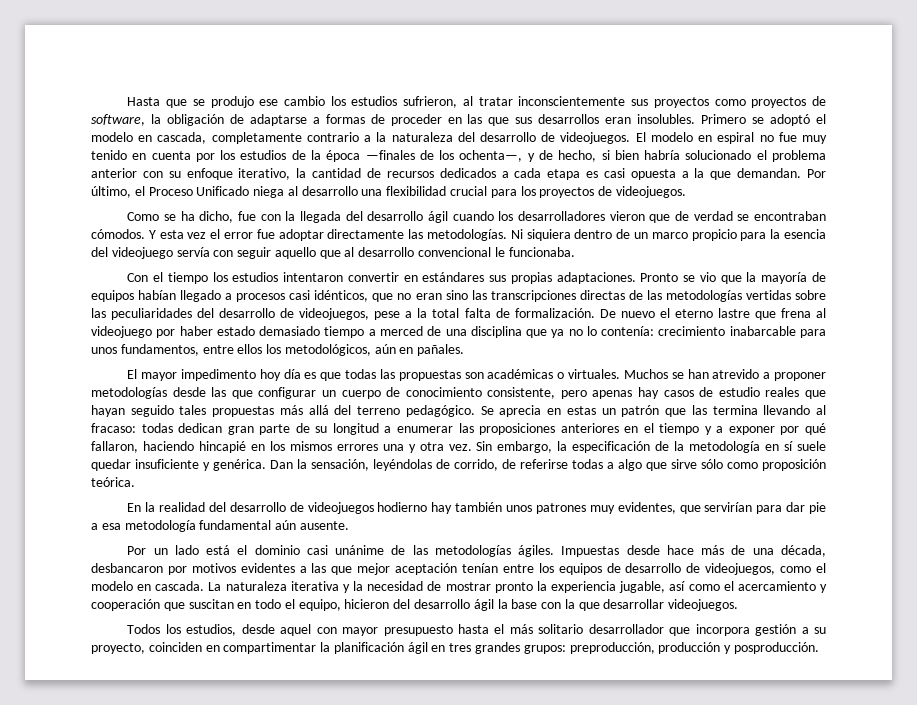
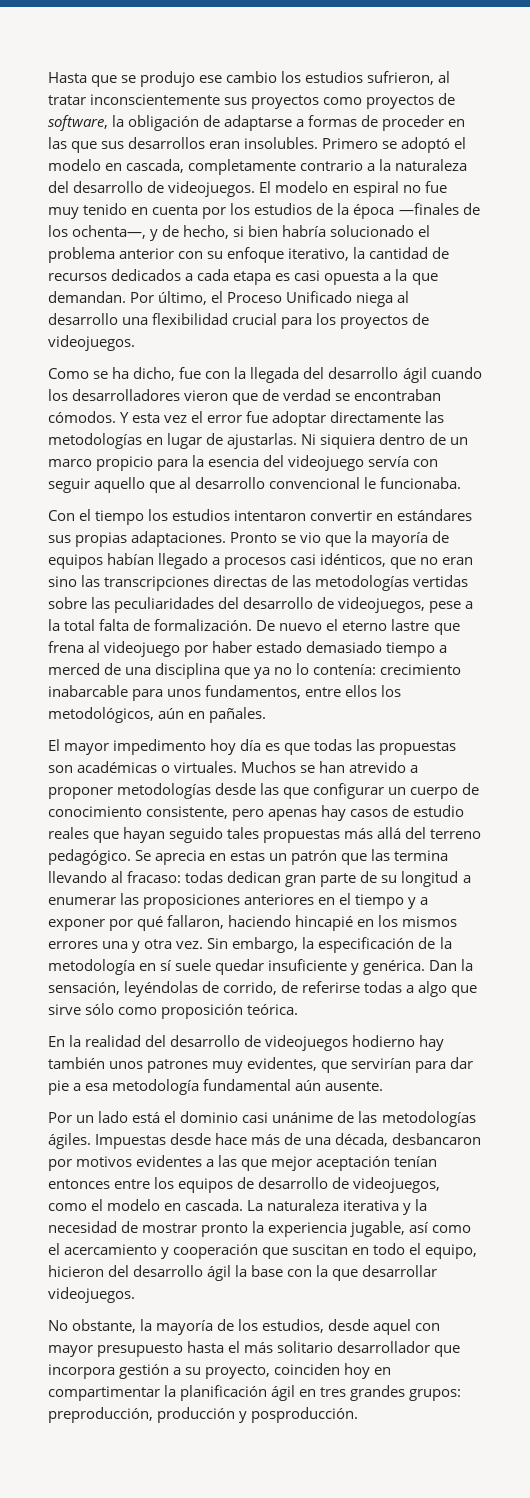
- Y esta vez el error fue adoptar directamente las metodologías.
+ Y esta vez el error fue adoptar directamente las metodologías en lugar de ajustarlas.
- Impuestas desde hace más de una década, desbancaron por motivos evidentes a las que mejor aceptación tenían entre los equipos de desarrollo de videojuegos, como el modelo en cascada.
+ Impuestas desde hace más de una década, desbancaron por motivos evidentes a las que mejor aceptación tenían entonces entre los equipos de desarrollo de videojuegos, como el modelo en cascada.
- Todos los estudios, desde aquel con mayor presupuesto hasta el más solitario desarrollador que incorpora gestión a su proyecto, coinciden en compartimentar la planificación ágil en tres grandes grupos: preproducción, producción y posproducción.
+ No obstante, la mayoría de los estudios, desde aquel con mayor presupuesto hasta el más solitario desarrollador que incorpora gestión a su proyecto, coinciden hoy en compartimentar la planificación ágil en tres grandes grupos: preproducción, producción y posproducción.

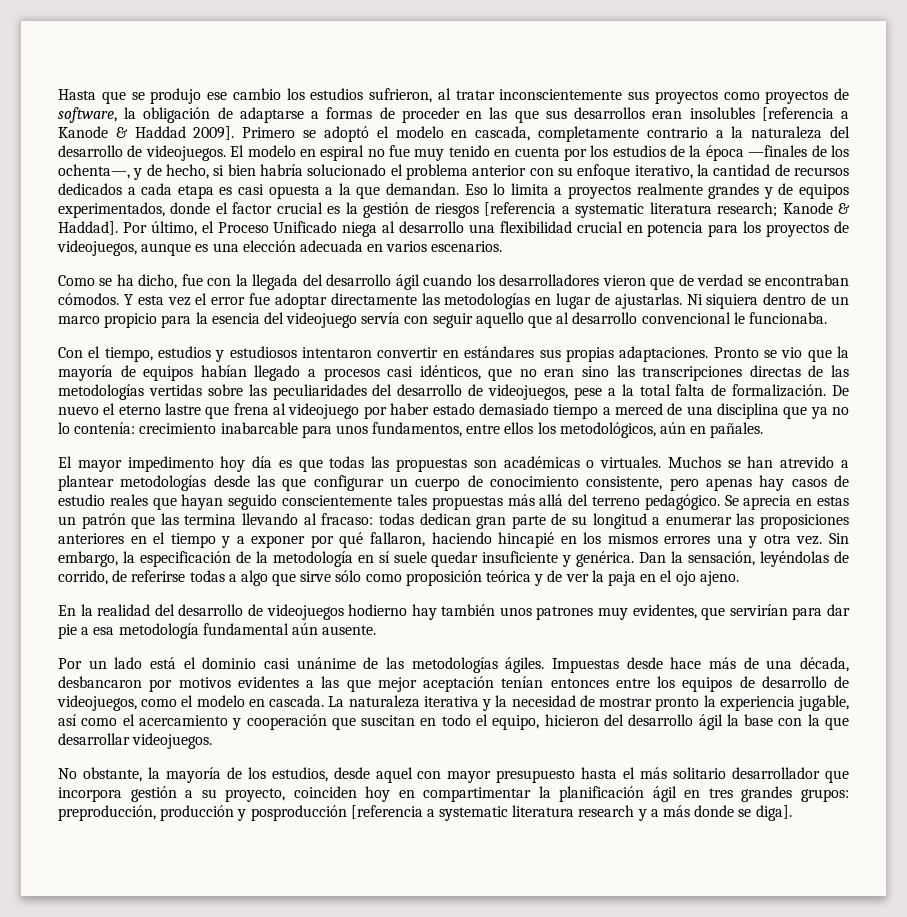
- Hasta que se produjo ese cambio los estudios sufrieron, al tratar inconscientemente sus proyectos como proyectos de software, la obligación de adaptarse a formas de proceder en las que sus desarrollos eran insolubles.
+ Hasta que se produjo ese cambio los estudios sufrieron, al tratar inconscientemente sus proyectos como proyectos de software, la obligación de adaptarse a formas de proceder en las que sus desarrollos eran insolubles [referencia a Kanode & Haddad 2009].
+ Eso lo limita a proyectos realmente grandes y de equipos experimentados, donde el factor crucial es la gestión de riesgos [referencia a systematic literatura research; Kanode & Haddad].
- Por último, el Proceso Unificado niega al desarrollo una flexibilidad crucial para los proyectos de videojuegos.
+ Por último, el Proceso Unificado niega al desarrollo una flexibilidad crucial en potencia para los proyectos de videojuegos, aunque es una elección adecuada en varios escenarios.
- Con el tiempo los estudios intentaron convertir en estándares sus propias adaptaciones.
+ Con el tiempo, estudios y estudiosos intentaron convertir en estándares sus propias adaptaciones.
- Muchos se han atrevido a proponer metodologías desde las que configurar un cuerpo de conocimiento consistente, pero apenas hay casos de estudio reales que hayan seguido tales propuestas más allá del terreno pedagógico.
+ Muchos se han atrevido a plantear metodologías desde las que configurar un cuerpo de conocimiento consistente, pero apenas hay casos de estudio reales que hayan seguido conscientemente tales propuestas más allá del terreno pedagógico.
- Dan la sensación, leyéndolas de corrido, de referirse todas a algo que sirve sólo como proposición teórica.
+ Dan la sensación, leyéndolas de corrido, de referirse todas a algo que sirve sólo como proposición teórica y de ver la paja en el ojo ajeno.
- No obstante, la mayoría de los estudios, desde aquel con mayor presupuesto hasta el más solitario desarrollador que incorpora gestión a su proyecto, coinciden hoy en compartimentar la planificación ágil en tres grandes grupos: preproducción, producción y posproducción.
+ No obstante, la mayoría de los estudios, desde aquel con mayor presupuesto hasta el más solitario desarrollador que incorpora gestión a su proyecto, coinciden hoy en compartimentar la planificación ágil en tres grandes grupos: preproducción, producción y posproducción [referencia a systematic literatura research y a más donde se diga].

